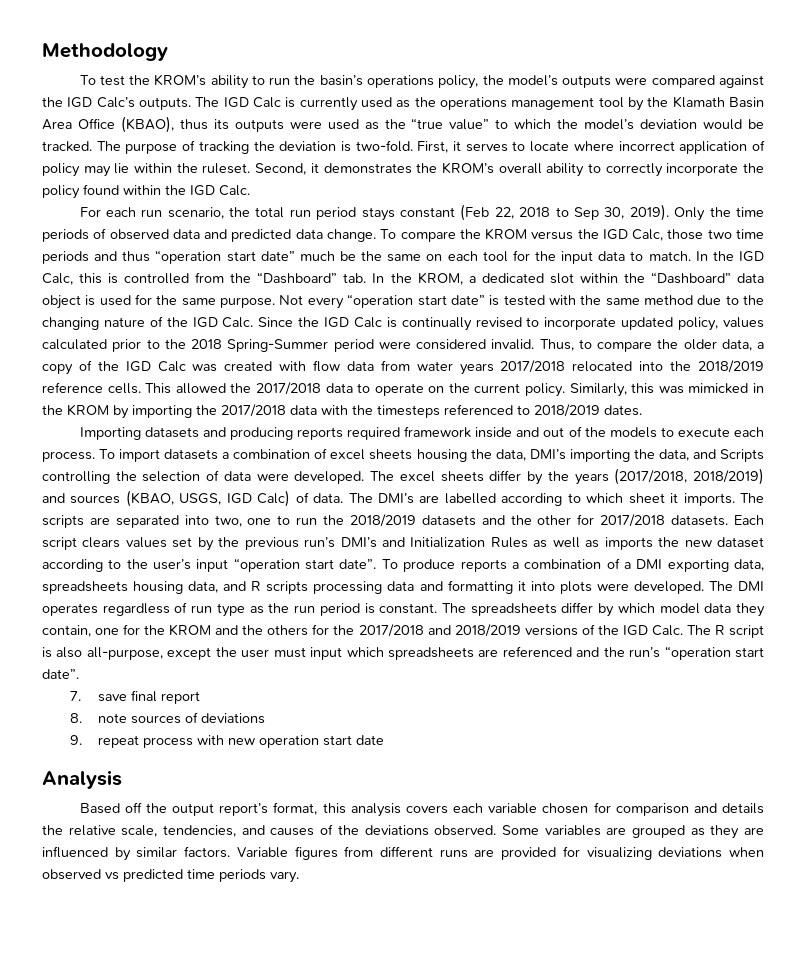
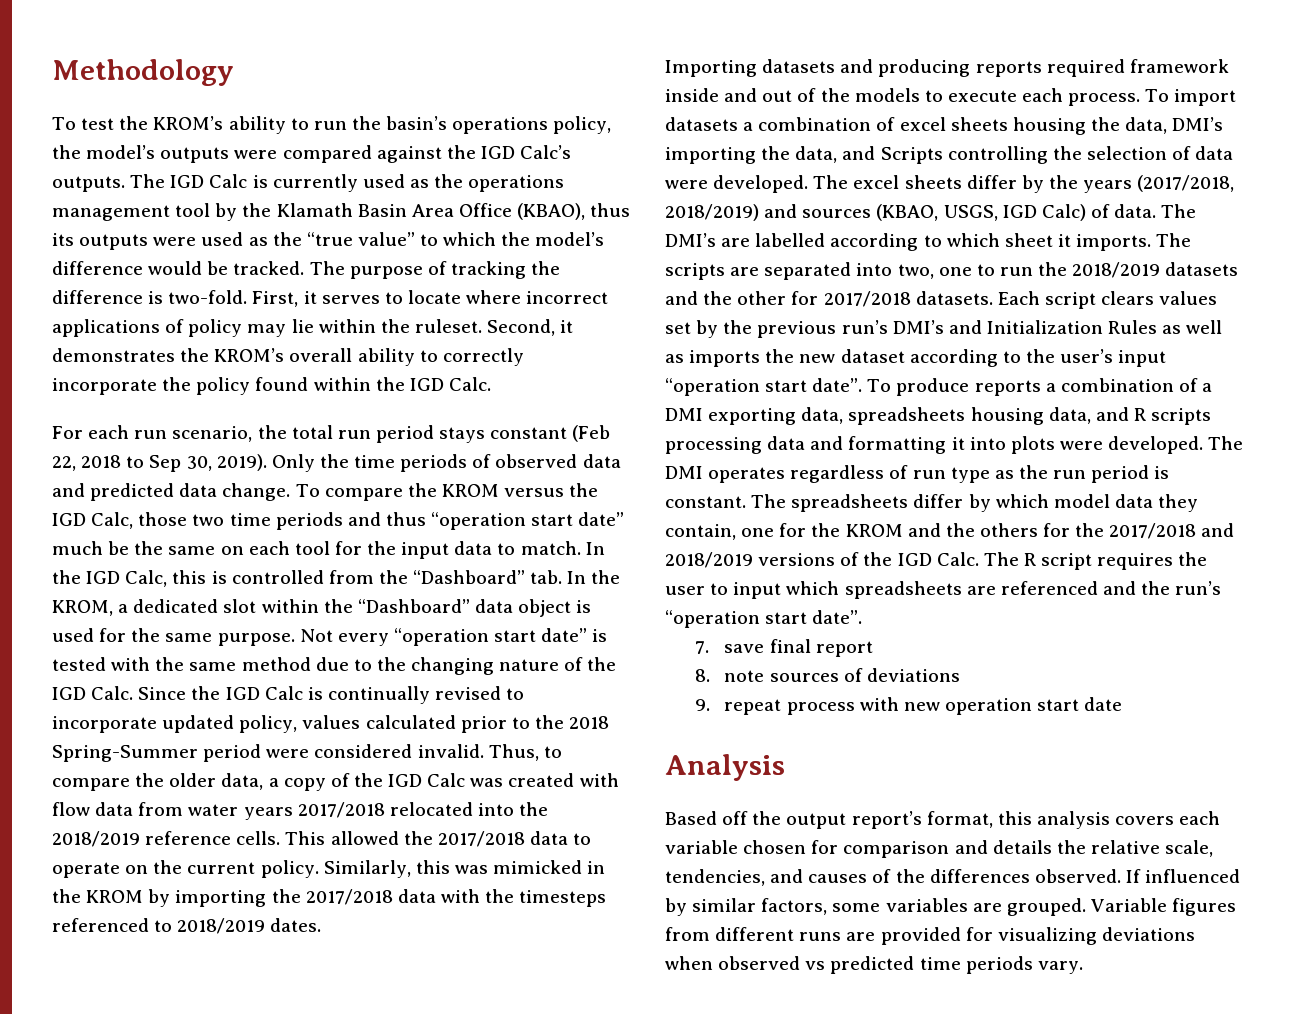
- The IGD Calc is currently used as the operations management tool by the Klamath Basin Area Office (KBAO), thus its outputs were used as the “true value” to which the model’s deviation would be tracked.
+ The IGD Calc is currently used as the operations management tool by the Klamath Basin Area Office (KBAO), thus its outputs were used as the “true value” to which the model’s difference would be tracked.
- The purpose of tracking the deviation is two-fold.
+ The purpose of tracking the difference is two-fold.
- First, it serves to locate where incorrect application of policy may lie within the ruleset.
+ First, it serves to locate where incorrect applications of policy may lie within the ruleset.
- The R script is also all-purpose, except the user must input which spreadsheets are referenced and the run’s “operation start date”.
+ The R script requires the user to input which spreadsheets are referenced and the run’s “operation start date”.
- Based off the output report’s format, this analysis covers each variable chosen for comparison and details the relative scale, tendencies, and causes of the deviations observed. Some variables are grouped as they are influenced by similar factors.
+ Based off the output report’s format, this analysis covers each variable chosen for comparison and details the relative scale, tendencies, and causes of the differences observed. If influenced by similar factors, some variables are grouped.

